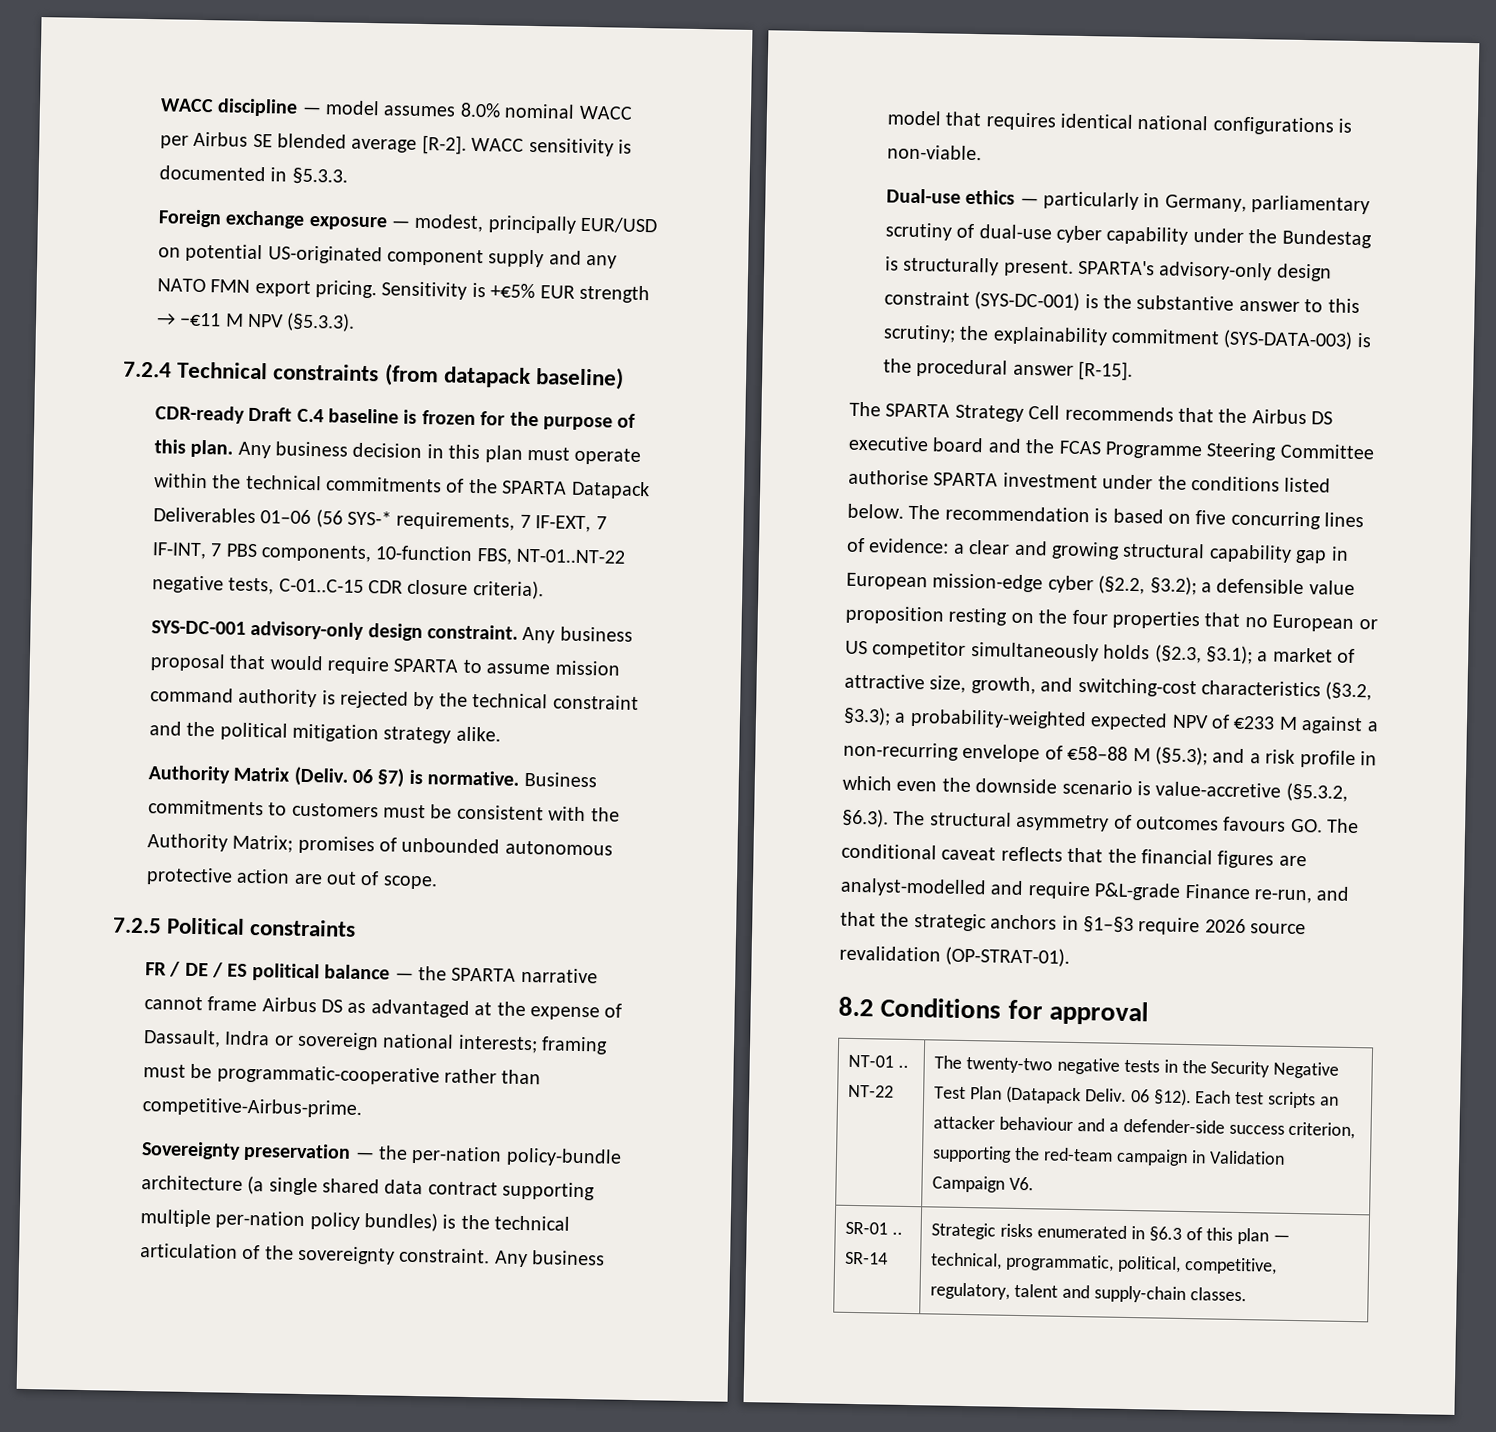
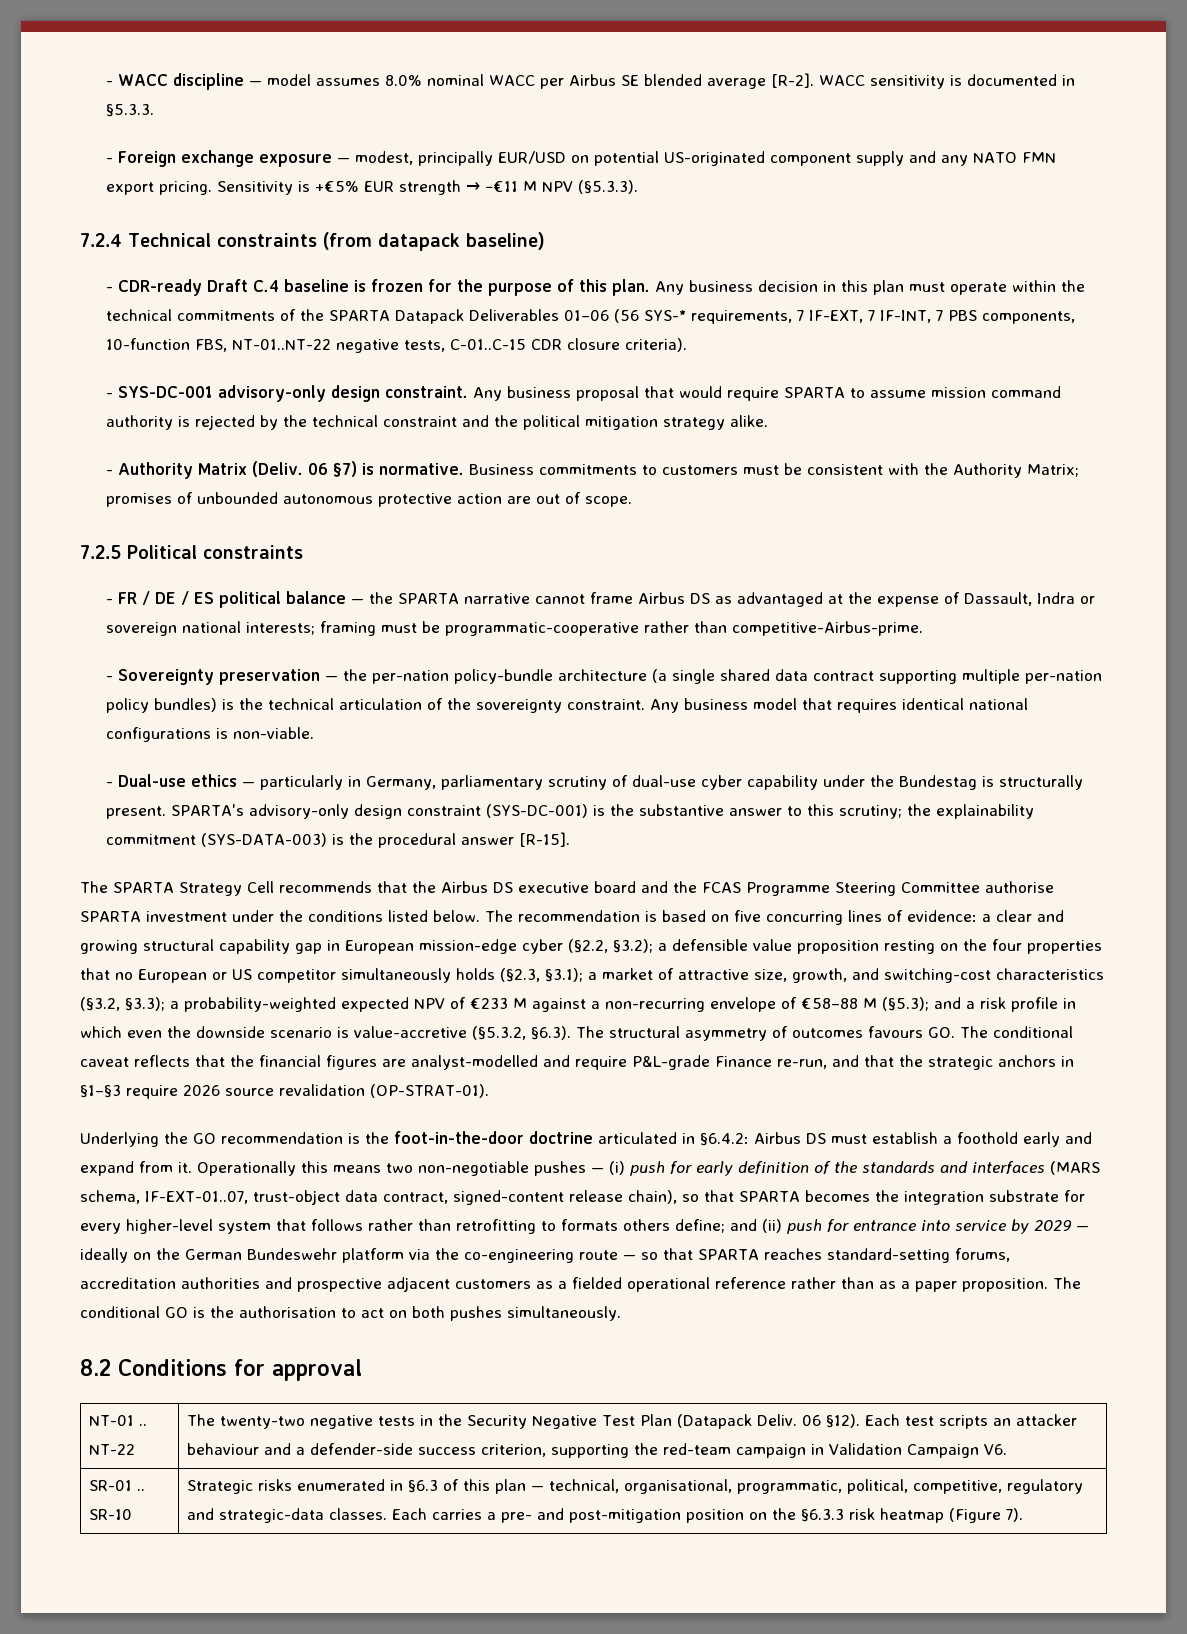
- WACC discipline — model assumes 8.0% nominal WACC per Airbus SE blended average [R-2].
+ - WACC discipline — model assumes 8.0% nominal WACC per Airbus SE blended average [R-2].
- Foreign exchange exposure — modest, principally EUR/USD on potential US-originated component supply and any NATO FMN export pricing.
+ - Foreign exchange exposure — modest, principally EUR/USD on potential US-originated component supply and any NATO FMN export pricing.
- CDR-ready Draft C.4 baseline is frozen for the purpose of this plan.
+ - CDR-ready Draft C.4 baseline is frozen for the purpose of this plan.
- SYS-DC-001 advisory-only design constraint.
+ - SYS-DC-001 advisory-only design constraint.
- Authority Matrix (Deliv.
+ - Authority Matrix (Deliv.
- FR / DE / ES political balance — the SPARTA narrative cannot frame Airbus DS as advantaged at the expense of Dassault, Indra or sovereign national interests; framing must be programmatic-cooperative rather than competitive-Airbus-prime.
+ - FR / DE / ES political balance — the SPARTA narrative cannot frame Airbus DS as advantaged at the expense of Dassault, Indra or sovereign national interests; framing must be programmatic-cooperative rather than competitive-Airbus-prime.
- Sovereignty preservation — the per-nation policy-bundle architecture (a single shared data contract supporting multiple per-nation policy bundles) is the technical articulation of the sovereignty constraint.
+ - Sovereignty preservation — the per-nation policy-bundle architecture (a single shared data contract supporting multiple per-nation policy bundles) is the technical articulation of the sovereignty constraint.
- Dual-use ethics — particularly in Germany, parliamentary scrutiny of dual-use cyber capability under the Bundestag is structurally present.
+ - Dual-use ethics — particularly in Germany, parliamentary scrutiny of dual-use cyber capability under the Bundestag is structurally present.
+ Underlying the GO recommendation is the foot-in-the-door doctrine articulated in §6.4.2: Airbus DS must establish a foothold early and expand from it. Operationally this means two non-negotiable pushes — (i) push for early definition of the standards and interfaces (MARS schema, IF-EXT-01..07, trust-object data contract, signed-content release chain), so that SPARTA becomes the integration substrate for every higher-level system that follows rather than retrofitting to formats others define; and (ii) push for entrance into service by 2029 — ideally on the German Bundeswehr platform via the co-engineering route — so that SPARTA reaches standard-setting forums, accreditation authorities and prospective adjacent customers as a fielded operational reference rather than as a paper proposition. The conditional GO is the authorisation to act on both pushes simultaneously.
- SR-01 .. SR-14 | Strategic risks enumerated in §6.3 of this plan — technical, programmatic, political, competitive, regulatory, talent and supply-chain classes.
+ SR-01 .. SR-10 | Strategic risks enumerated in §6.3 of this plan — technical, organisational, programmatic, political, competitive, regulatory and strategic-data classes. Each carries a pre- and post-mitigation position on the §6.3.3 risk heatmap (Figure 7).

